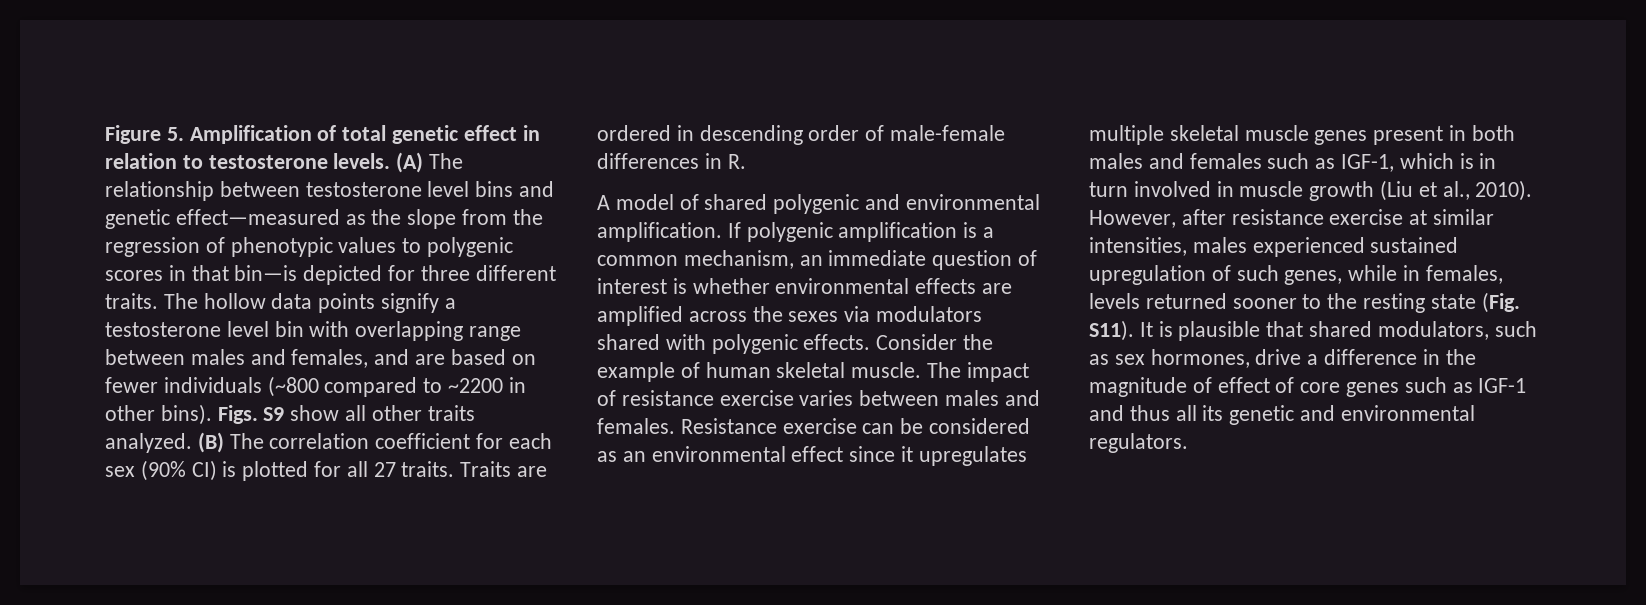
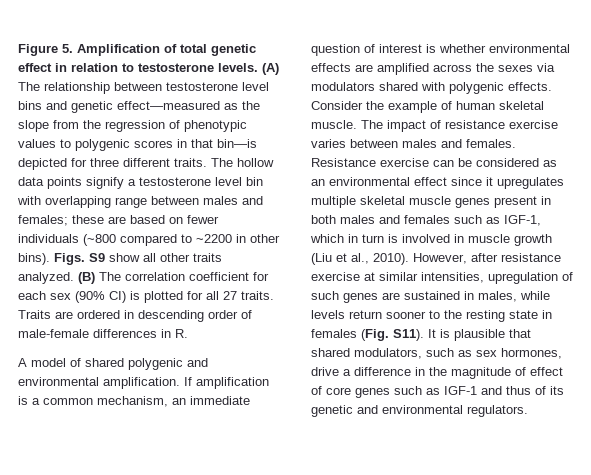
- The hollow data points signify a testosterone level bin with overlapping range between males and females, and are based on fewer individuals (~800 compared to ~2200 in other bins).
+ The hollow data points signify a testosterone level bin with overlapping range between males and females; these are based on fewer individuals (~800 compared to ~2200 in other bins).
- If polygenic amplification is a common mechanism, an immediate question of interest is whether environmental effects are amplified across the sexes via modulators shared with polygenic effects.
+ If amplification is a common mechanism, an immediate question of interest is whether environmental effects are amplified across the sexes via modulators shared with polygenic effects.
- Resistance exercise can be considered as an environmental effect since it upregulates multiple skeletal muscle genes present in both males and females such as IGF-1, which is in turn involved in muscle growth (Liu et al., 2010).
+ Resistance exercise can be considered as an environmental effect since it upregulates multiple skeletal muscle genes present in both males and females such as IGF-1, which in turn is involved in muscle growth (Liu et al., 2010).
- However, after resistance exercise at similar intensities, males experienced sustained upregulation of such genes, while in females, levels returned sooner to the resting state (Fig. S11).
+ However, after resistance exercise at similar intensities, upregulation of such genes are sustained in males, while levels return sooner to the resting state in females (Fig. S11).
- It is plausible that shared modulators, such as sex hormones, drive a difference in the magnitude of effect of core genes such as IGF-1 and thus all its genetic and environmental regulators.
+ It is plausible that shared modulators, such as sex hormones, drive a difference in the magnitude of effect of core genes such as IGF-1 and thus of its genetic and environmental regulators.

